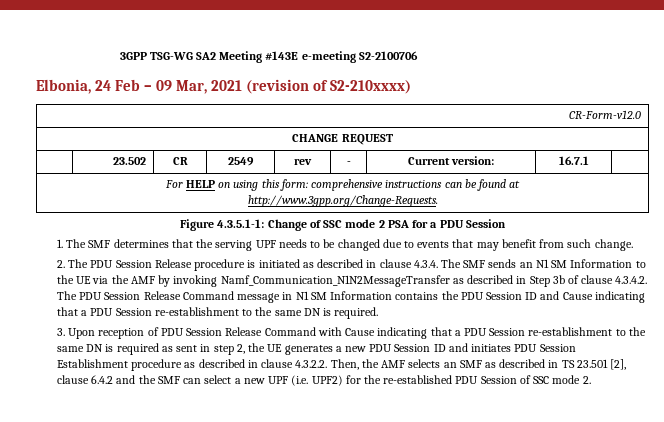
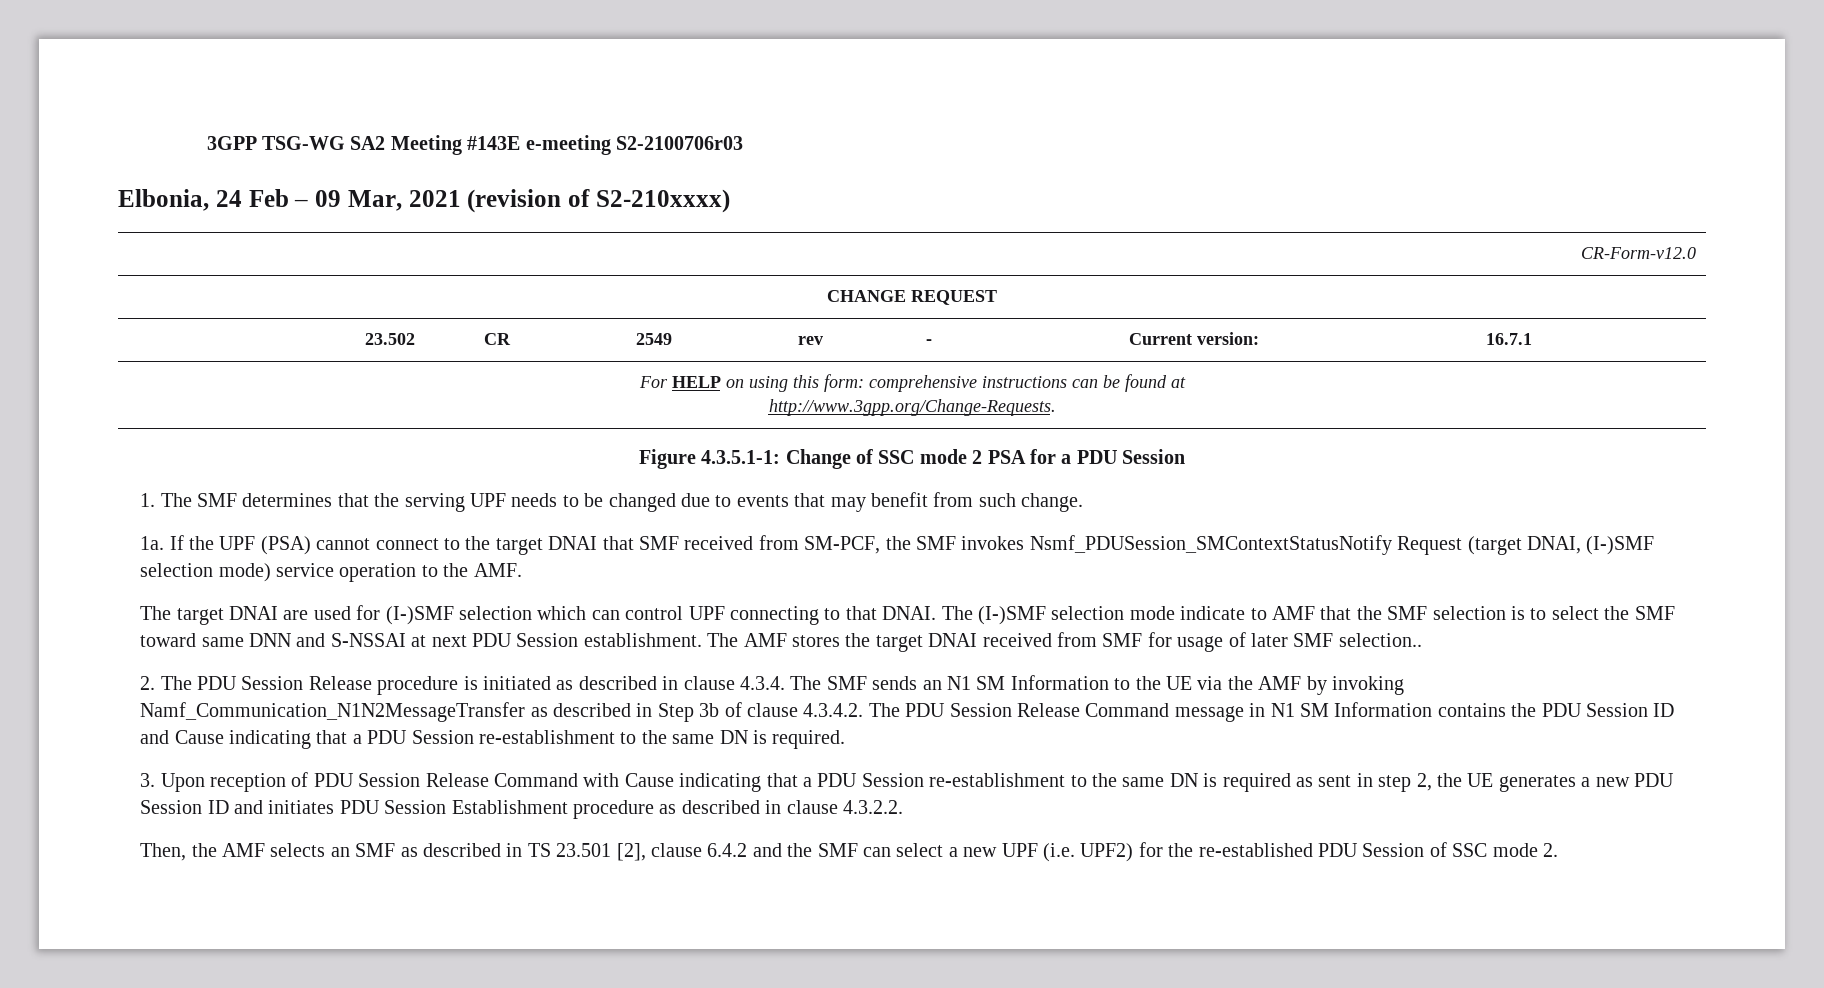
- 3GPP TSG-WG SA2 Meeting #143E e-meeting S2-2100706
+ 3GPP TSG-WG SA2 Meeting #143E e-meeting S2-2100706r03
+ 1a. If the UPF (PSA) cannot connect to the target DNAI that SMF received from SM-PCF, the SMF invokes Nsmf_PDUSession_SMContextStatusNotify Request (target DNAI, (I-)SMF selection mode) service operation to the AMF.
+ The target DNAI are used for (I-)SMF selection which can control UPF connecting to that DNAI. The (I-)SMF selection mode indicate to AMF that the SMF selection is to select the SMF toward same DNN and S-NSSAI at next PDU Session establishment. The AMF stores the target DNAI received from SMF for usage of later SMF selection..
- 3. Upon reception of PDU Session Release Command with Cause indicating that a PDU Session re-establishment to the same DN is required as sent in step 2, the UE generates a new PDU Session ID and initiates PDU Session Establishment procedure as described in clause 4.3.2.2. Then, the AMF selects an SMF as described in TS 23.501 [2], clause 6.4.2 and the SMF can select a new UPF (i.e. UPF2) for the re-established PDU Session of SSC mode 2.
+ 3. Upon reception of PDU Session Release Command with Cause indicating that a PDU Session re-establishment to the same DN is required as sent in step 2, the UE generates a new PDU Session ID and initiates PDU Session Establishment procedure as described in clause 4.3.2.2.
+ Then, the AMF selects an SMF as described in TS 23.501 [2], clause 6.4.2 and the SMF can select a new UPF (i.e. UPF2) for the re-established PDU Session of SSC mode 2.

